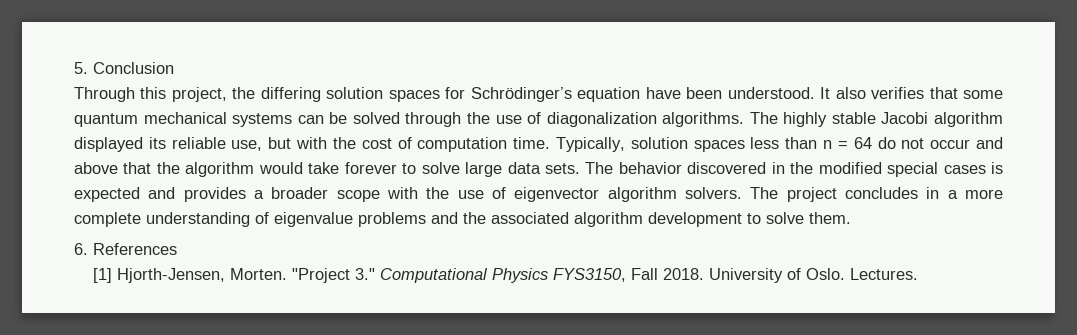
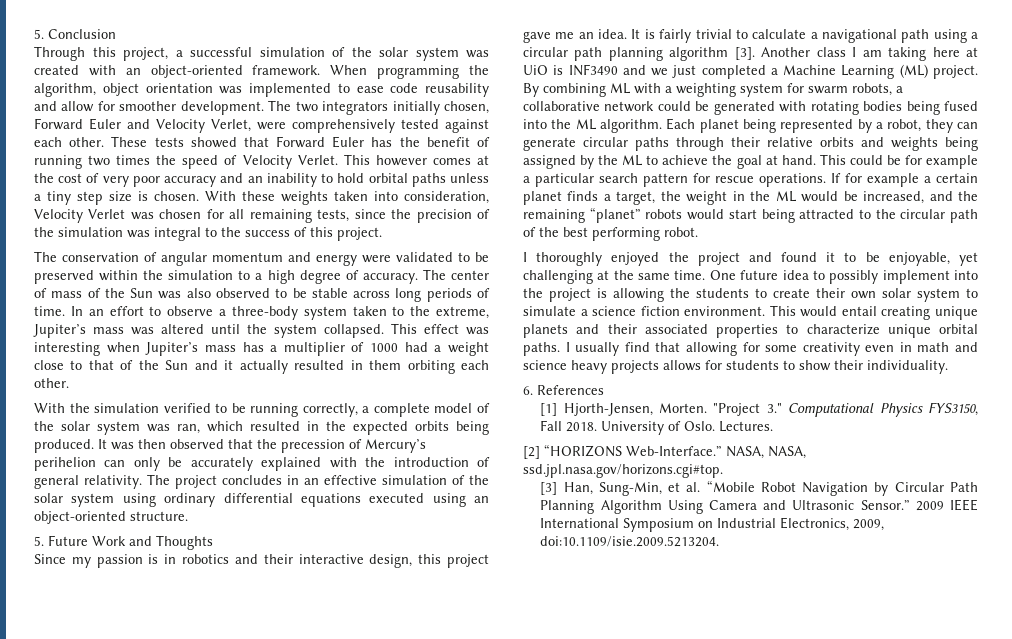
- Through this project, the differing solution spaces for Schrödinger’s equation have been understood. It also verifies that some quantum mechanical systems can be solved through the use of diagonalization algorithms. The highly stable Jacobi algorithm displayed its reliable use, but with the cost of computation time. Typically, solution spaces less than n = 64 do not occur and above that the algorithm would take forever to solve large data sets. The behavior discovered in the modified special cases is expected and provides a broader scope with the use of eigenvector algorithm solvers. The project concludes in a more complete understanding of eigenvalue problems and the associated algorithm development to solve them.
+ Through this project, a successful simulation of the solar system was created with an object-oriented framework. When programming the algorithm, object orientation was implemented to ease code reusability and allow for smoother development. The two integrators initially chosen, Forward Euler and Velocity Verlet, were comprehensively tested against each other. These tests showed that Forward Euler has the benefit of running two times the speed of Velocity Verlet. This however comes at the cost of very poor accuracy and an inability to hold orbital paths unless a tiny step size is chosen. With these weights taken into consideration, Velocity Verlet was chosen for all remaining tests, since the precision of the simulation was integral to the success of this project.
+ The conservation of angular momentum and energy were validated to be preserved within the simulation to a high degree of accuracy. The center of mass of the Sun was also observed to be stable across long periods of time. In an effort to observe a three-body system taken to the extreme, Jupiter’s mass was altered until the system collapsed. This effect was interesting when Jupiter’s mass has a multiplier of 1000 had a weight close to that of the Sun and it actually resulted in them orbiting each other.
+ With the simulation verified to be running correctly, a complete model of the solar system was ran, which resulted in the expected orbits being produced. It was then observed that the precession of Mercury’s perihelion can only be accurately explained with the introduction of general relativity. The project concludes in an effective simulation of the solar system using ordinary differential equations executed using an object-oriented structure.
+ 5. Future Work and Thoughts
+ Since my passion is in robotics and their interactive design, this project gave me an idea. It is fairly trivial to calculate a navigational path using a circular path planning algorithm [3]. Another class I am taking here at UiO is INF3490 and we just completed a Machine Learning (ML) project. By combining ML with a weighting system for swarm robots, a collaborative network could be generated with rotating bodies being fused into the ML algorithm. Each planet being represented by a robot, they can generate circular paths through their relative orbits and weights being assigned by the ML to achieve the goal at hand. This could be for example a particular search pattern for rescue operations. If for example a certain planet finds a target, the weight in the ML would be increased, and the remaining “planet” robots would start being attracted to the circular path of the best performing robot.
+ I thoroughly enjoyed the project and found it to be enjoyable, yet challenging at the same time. One future idea to possibly implement into the project is allowing the students to create their own solar system to simulate a science fiction environment. This would entail creating unique planets and their associated properties to characterize unique orbital paths. I usually find that allowing for some creativity even in math and science heavy projects allows for students to show their individuality.
+ [2] “HORIZONS Web-Interface.” NASA, NASA, ssd.jpl.nasa.gov/horizons.cgi#top.
+ [3] Han, Sung-Min, et al. “Mobile Robot Navigation by Circular Path Planning Algorithm Using Camera and Ultrasonic Sensor.” 2009 IEEE International Symposium on Industrial Electronics, 2009, doi:10.1109/isie.2009.5213204.

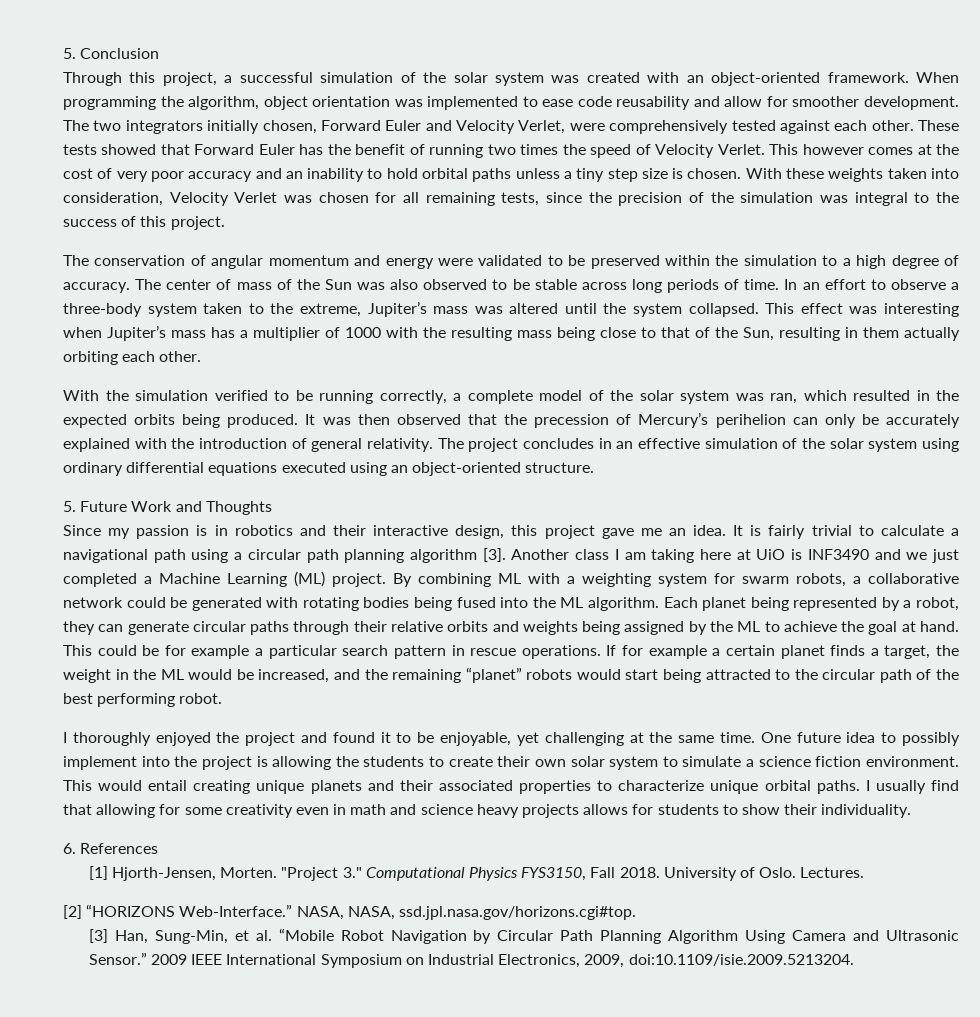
- This effect was interesting when Jupiter’s mass has a multiplier of 1000 had a weight close to that of the Sun and it actually resulted in them orbiting each other.
+ This effect was interesting when Jupiter’s mass has a multiplier of 1000 with the resulting mass being close to that of the Sun, resulting in them actually orbiting each other.
- This could be for example a particular search pattern for rescue operations.
+ This could be for example a particular search pattern in rescue operations.

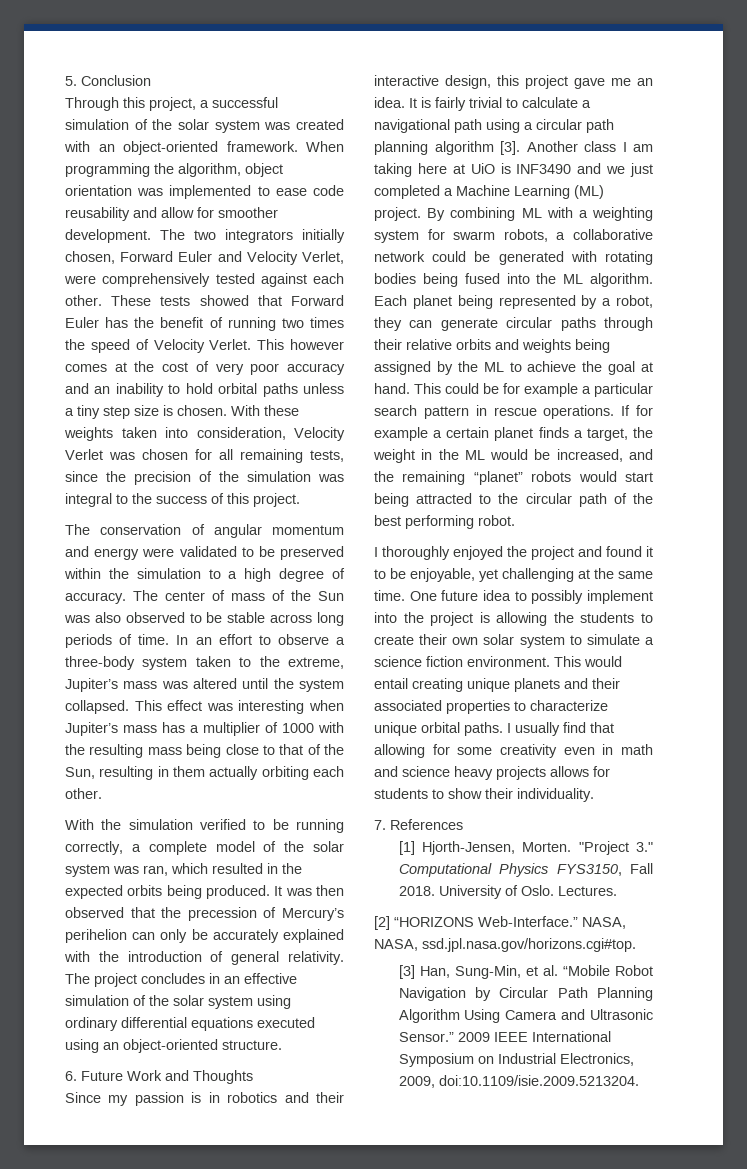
- 5. Future Work and Thoughts
+ 6. Future Work and Thoughts
- 6. References
+ 7. References

